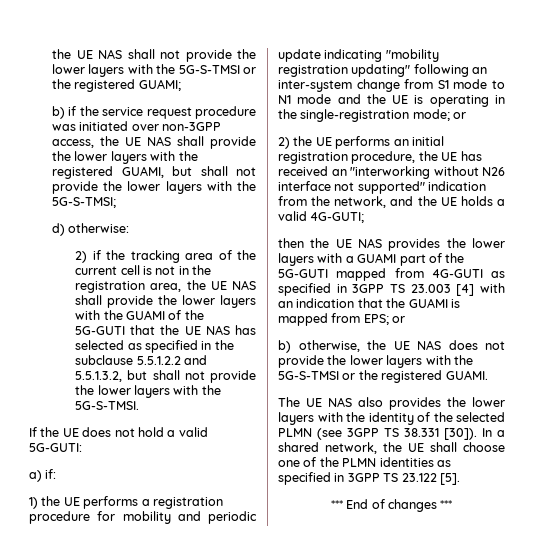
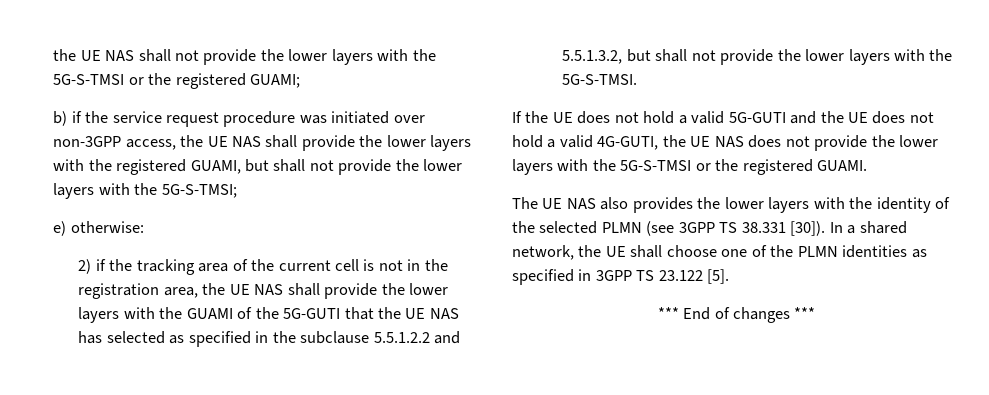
- d) otherwise:
+ e) otherwise:
- If the UE does not hold a valid 5G-GUTI:
- a) if:
- 1) the UE performs a registration procedure for mobility and periodic update indicating "mobility registration updating" following an inter-system change from S1 mode to N1 mode and the UE is operating in the single-registration mode; or
- 2) the UE performs an initial registration procedure, the UE has received an "interworking without N26 interface not supported" indication from the network, and the UE holds a valid 4G-GUTI;
- then the UE NAS provides the lower layers with a GUAMI part of the 5G-GUTI mapped from 4G-GUTI as specified in 3GPP TS 23.003 [4] with an indication that the GUAMI is mapped from EPS; or
- b) otherwise, the UE NAS does not provide the lower layers with the 5G-S-TMSI or the registered GUAMI.
+ If the UE does not hold a valid 5G-GUTI and the UE does not hold a valid 4G-GUTI, the UE NAS does not provide the lower layers with the 5G-S-TMSI or the registered GUAMI.

